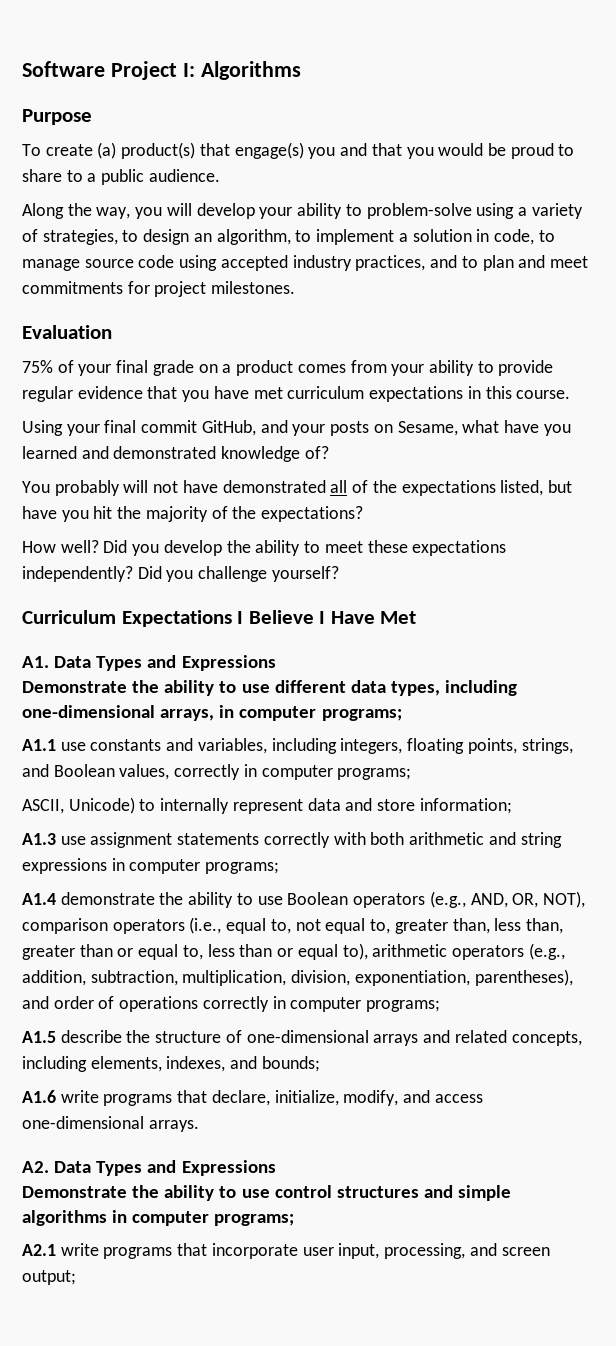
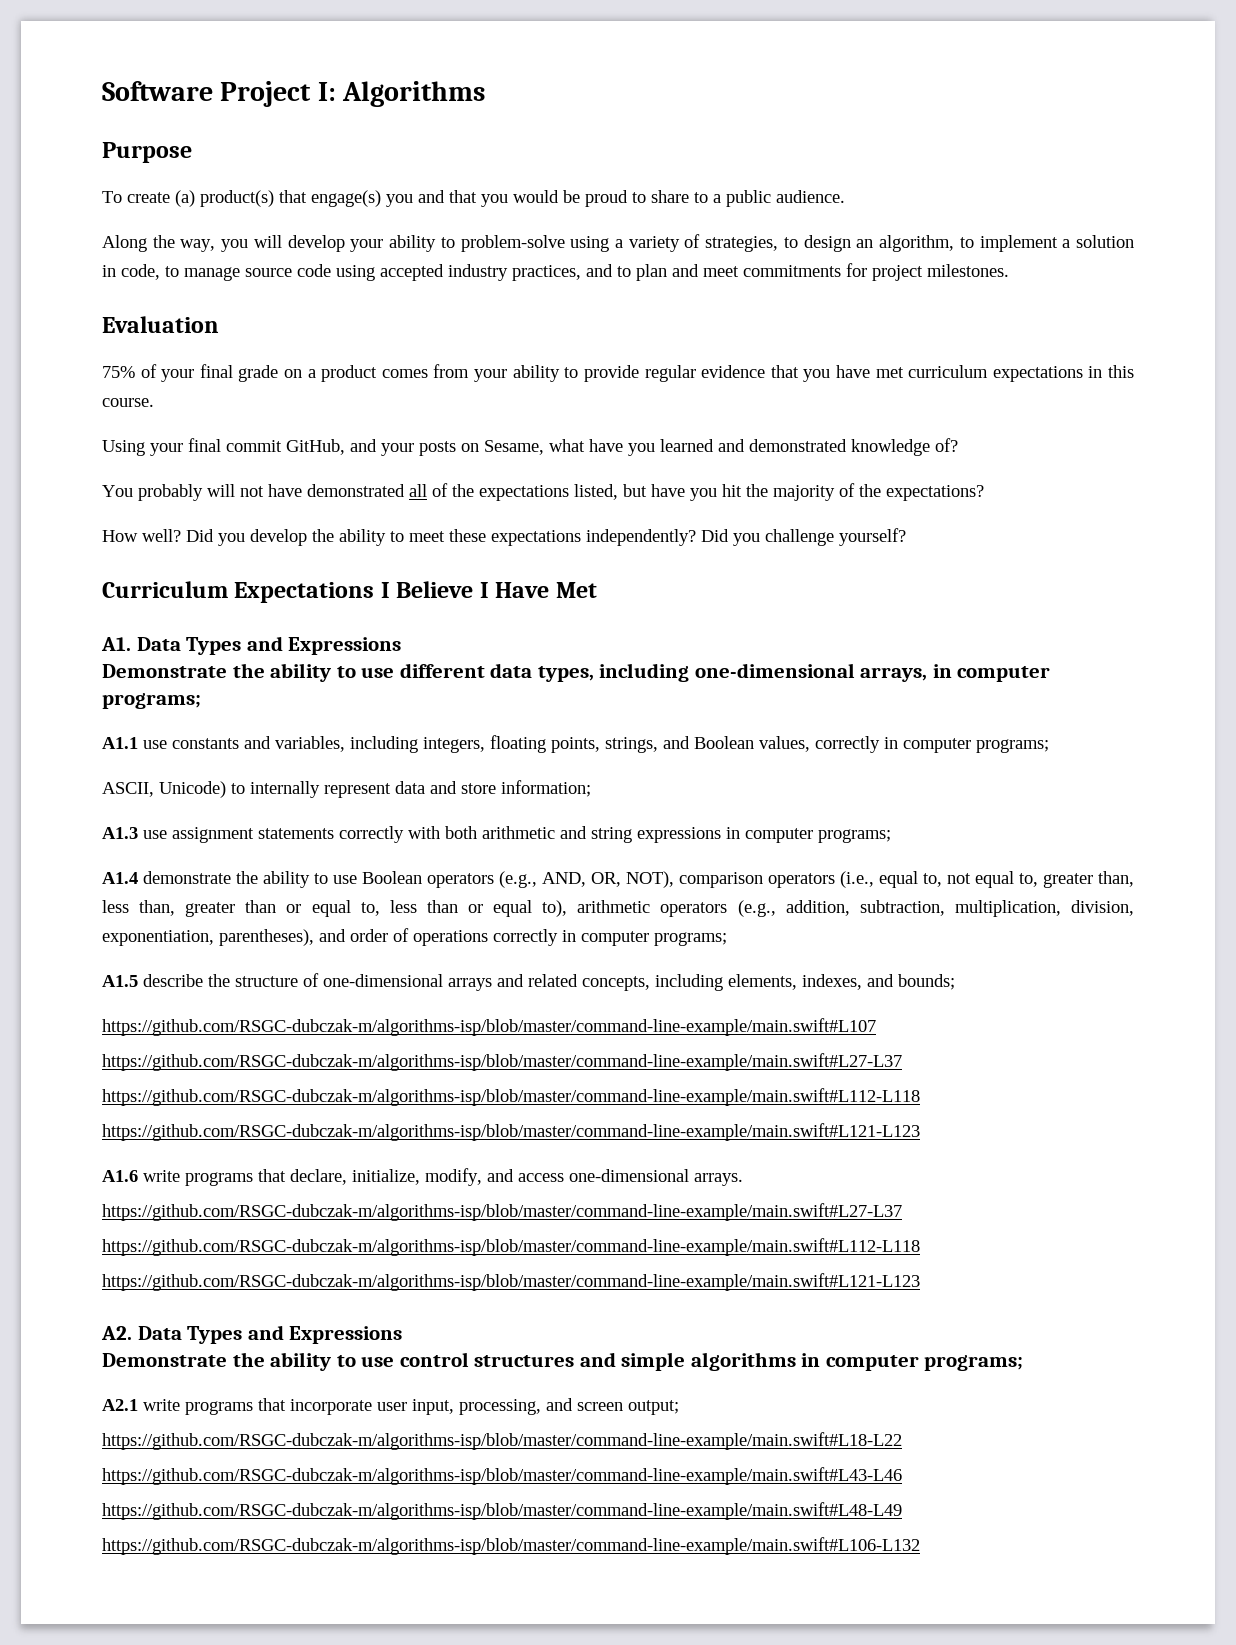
+ https://github.com/RSGC-dubczak-m/algorithms-isp/blob/master/command-line-example/main.swift#L107
+ https://github.com/RSGC-dubczak-m/algorithms-isp/blob/master/command-line-example/main.swift#L27-L37
+ https://github.com/RSGC-dubczak-m/algorithms-isp/blob/master/command-line-example/main.swift#L112-L118
+ https://github.com/RSGC-dubczak-m/algorithms-isp/blob/master/command-line-example/main.swift#L121-L123
  A1.6 write programs that declare, initialize, modify, and access one-dimensional arrays.
+ https://github.com/RSGC-dubczak-m/algorithms-isp/blob/master/command-line-example/main.swift#L27-L37
+ https://github.com/RSGC-dubczak-m/algorithms-isp/blob/master/command-line-example/main.swift#L112-L118
+ https://github.com/RSGC-dubczak-m/algorithms-isp/blob/master/command-line-example/main.swift#L121-L123
+ https://github.com/RSGC-dubczak-m/algorithms-isp/blob/master/command-line-example/main.swift#L18-L22
+ https://github.com/RSGC-dubczak-m/algorithms-isp/blob/master/command-line-example/main.swift#L43-L46
+ https://github.com/RSGC-dubczak-m/algorithms-isp/blob/master/command-line-example/main.swift#L48-L49
+ https://github.com/RSGC-dubczak-m/algorithms-isp/blob/master/command-line-example/main.swift#L106-L132

